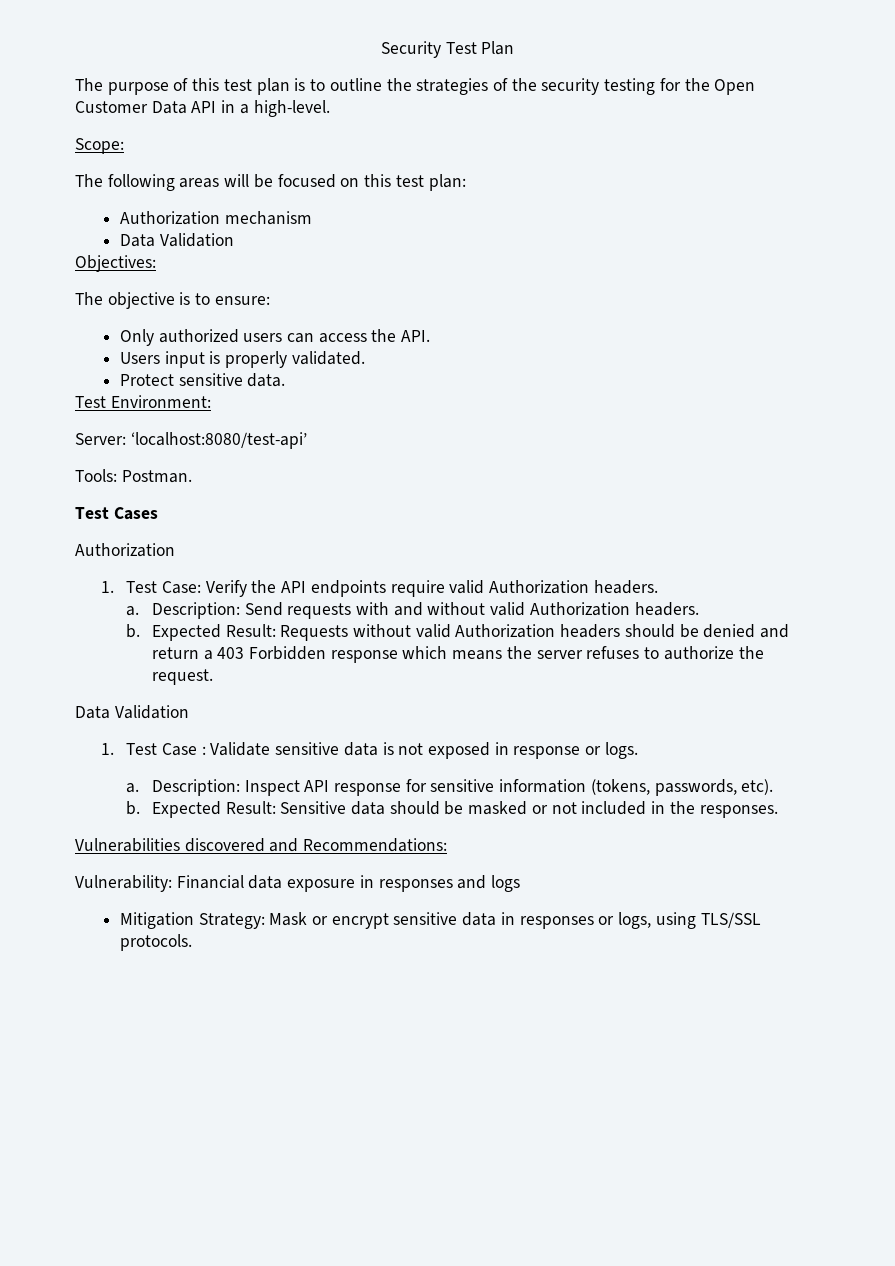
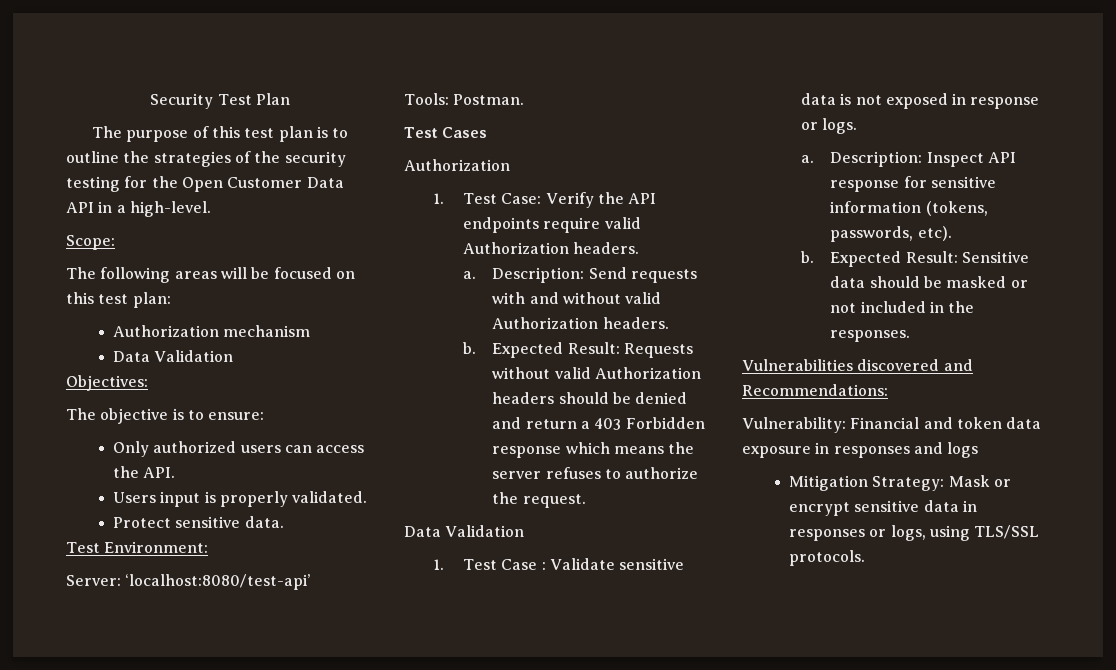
- Vulnerability: Financial data exposure in responses and logs
+ Vulnerability: Financial and token data exposure in responses and logs

